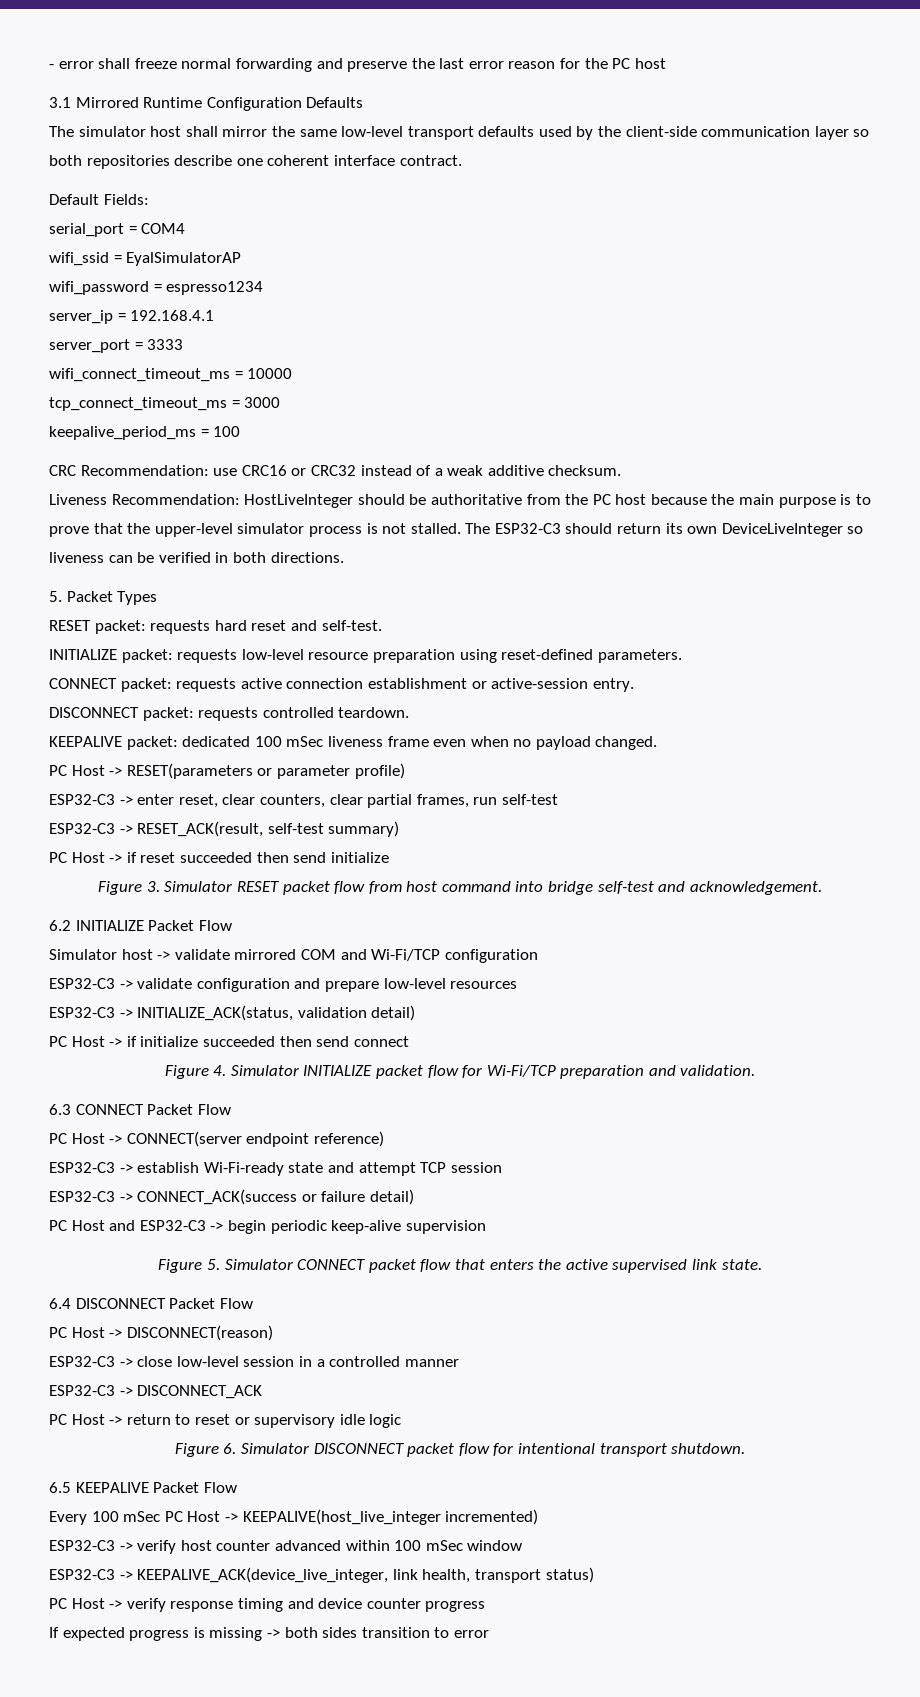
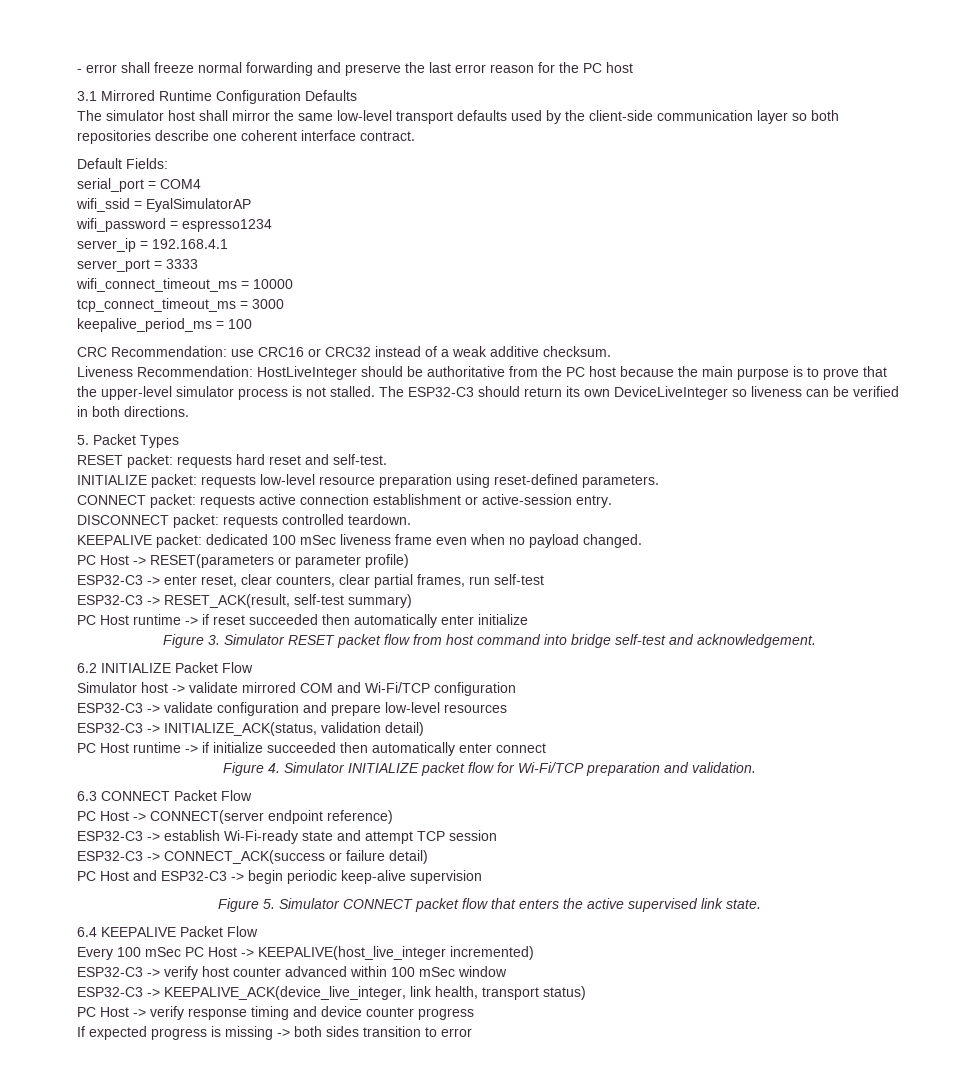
- PC Host -> if reset succeeded then send initialize
+ PC Host runtime -> if reset succeeded then automatically enter initialize
- PC Host -> if initialize succeeded then send connect
+ PC Host runtime -> if initialize succeeded then automatically enter connect
- 6.4 DISCONNECT Packet Flow
- PC Host -> DISCONNECT(reason)
- ESP32-C3 -> close low-level session in a controlled manner
- ESP32-C3 -> DISCONNECT_ACK
- PC Host -> return to reset or supervisory idle logic
- Figure 6. Simulator DISCONNECT packet flow for intentional transport shutdown.
- 6.5 KEEPALIVE Packet Flow
+ 6.4 KEEPALIVE Packet Flow

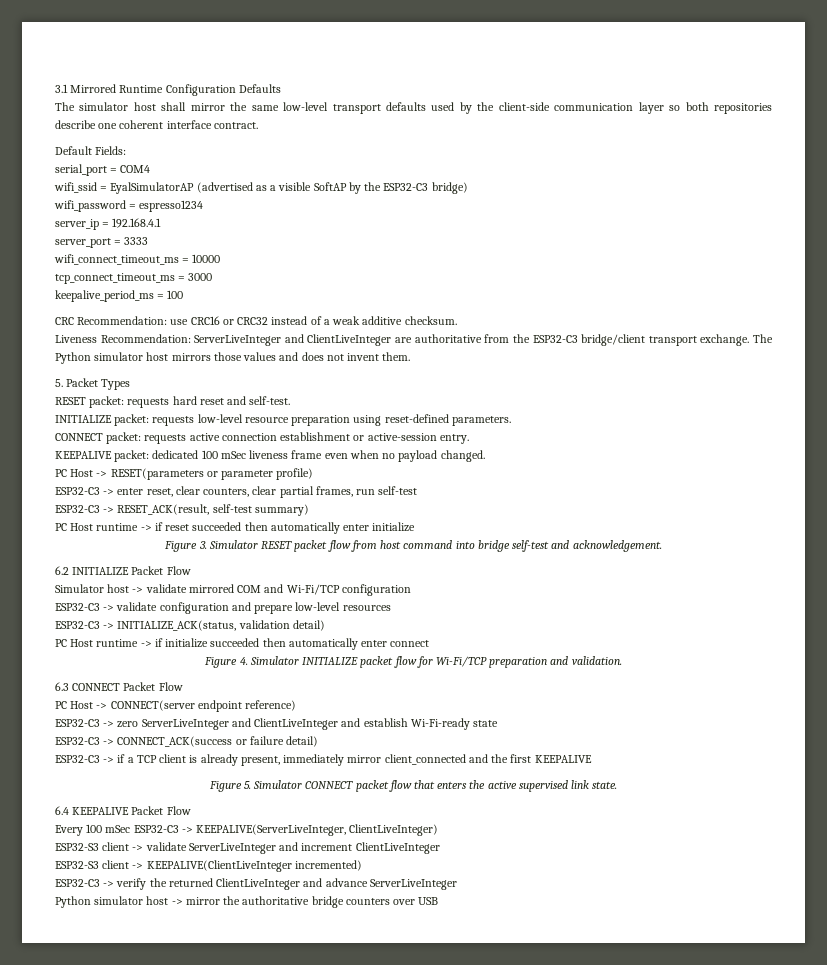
- - error shall freeze normal forwarding and preserve the last error reason for the PC host
- wifi_ssid = EyalSimulatorAP
+ wifi_ssid = EyalSimulatorAP (advertised as a visible SoftAP by the ESP32-C3 bridge)
- Liveness Recommendation: HostLiveInteger should be authoritative from the PC host because the main purpose is to prove that the upper-level simulator process is not stalled. The ESP32-C3 should return its own DeviceLiveInteger so liveness can be verified in both directions.
+ Liveness Recommendation: ServerLiveInteger and ClientLiveInteger are authoritative from the ESP32-C3 bridge/client transport exchange. The Python simulator host mirrors those values and does not invent them.
- DISCONNECT packet: requests controlled teardown.
- ESP32-C3 -> establish Wi-Fi-ready state and attempt TCP session
+ ESP32-C3 -> zero ServerLiveInteger and ClientLiveInteger and establish Wi-Fi-ready state
- PC Host and ESP32-C3 -> begin periodic keep-alive supervision
+ ESP32-C3 -> if a TCP client is already present, immediately mirror client_connected and the first KEEPALIVE
- Every 100 mSec PC Host -> KEEPALIVE(host_live_integer incremented)
- ESP32-C3 -> verify host counter advanced within 100 mSec window
- ESP32-C3 -> KEEPALIVE_ACK(device_live_integer, link health, transport status)
- PC Host -> verify response timing and device counter progress
- If expected progress is missing -> both sides transition to error
+ Every 100 mSec ESP32-C3 -> KEEPALIVE(ServerLiveInteger, ClientLiveInteger)
+ ESP32-S3 client -> validate ServerLiveInteger and increment ClientLiveInteger
+ ESP32-S3 client -> KEEPALIVE(ClientLiveInteger incremented)
+ ESP32-C3 -> verify the returned ClientLiveInteger and advance ServerLiveInteger
+ Python simulator host -> mirror the authoritative bridge counters over USB

